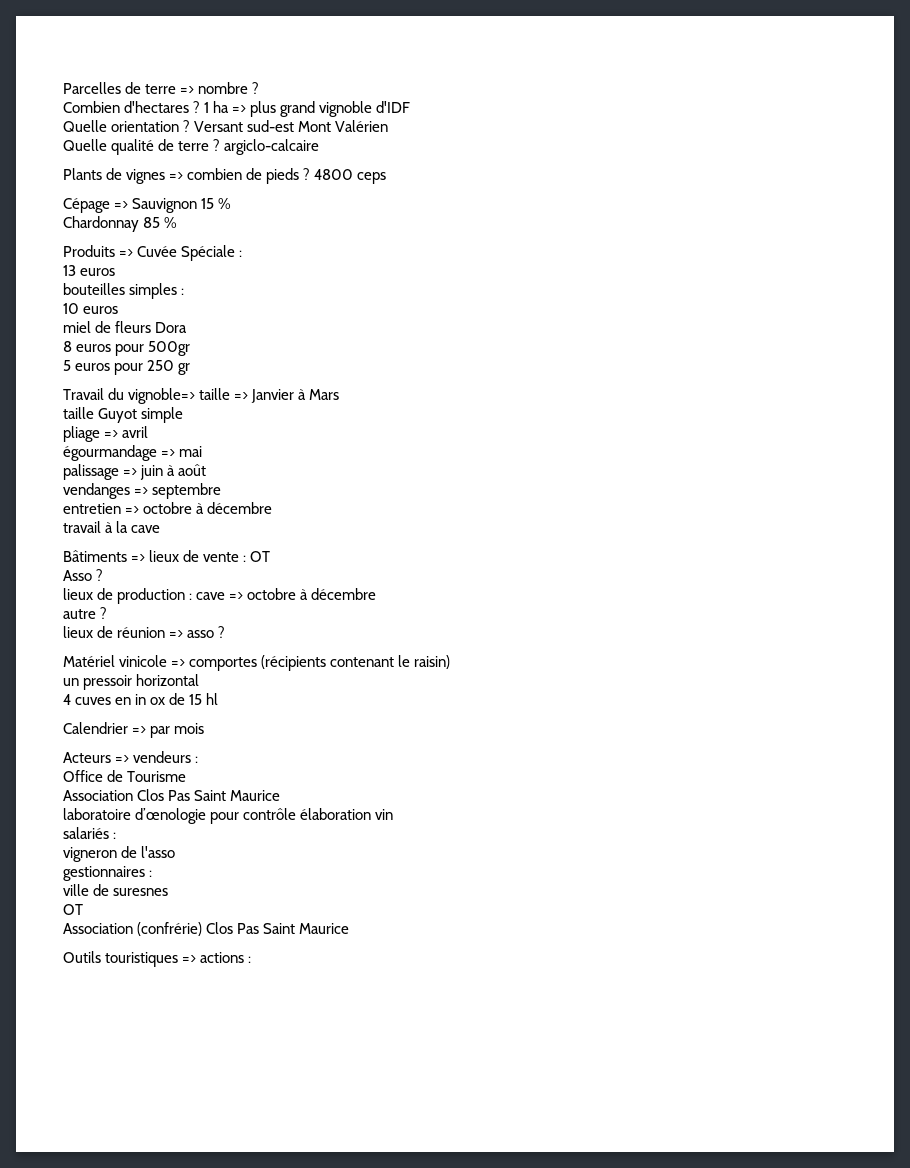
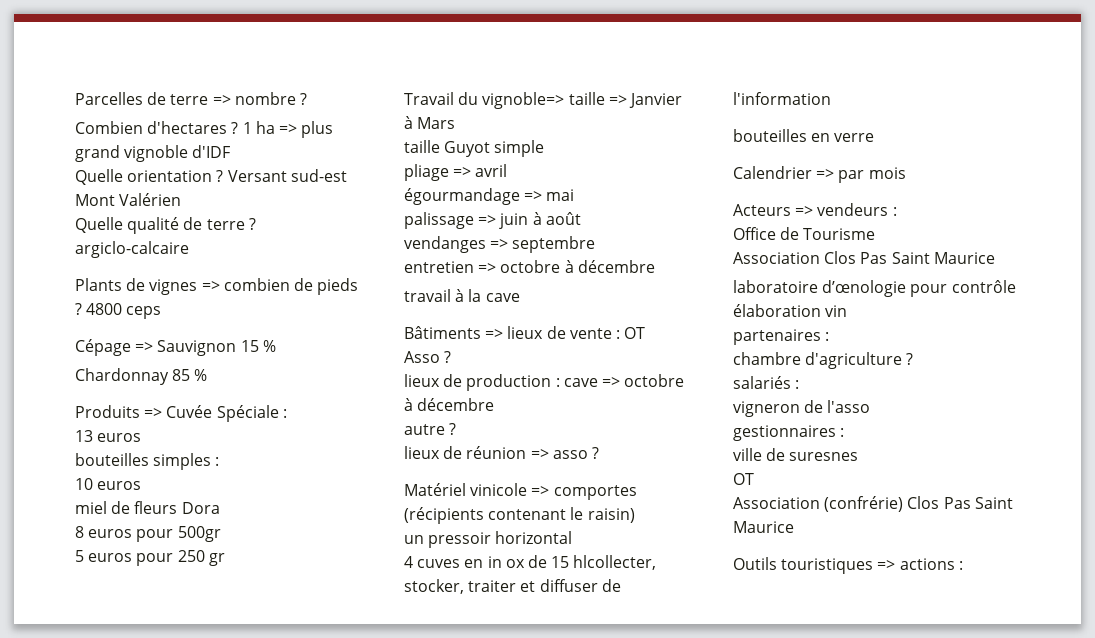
- 4 cuves en in ox de 15 hl
+ 4 cuves en in ox de 15 hlcollecter, stocker, traiter et diffuser de l'information
+ bouteilles en verre
+ partenaires :
+ chambre d'agriculture ?

